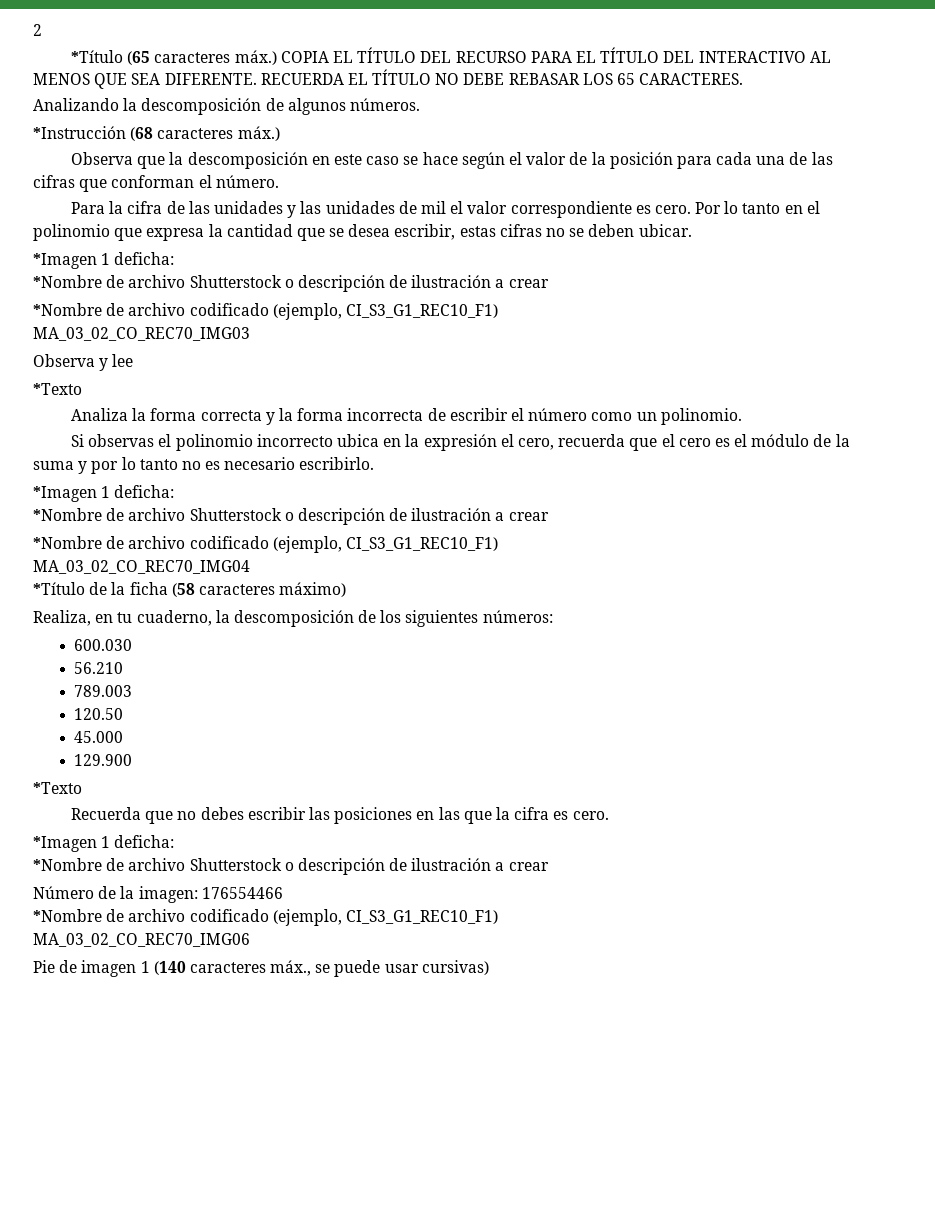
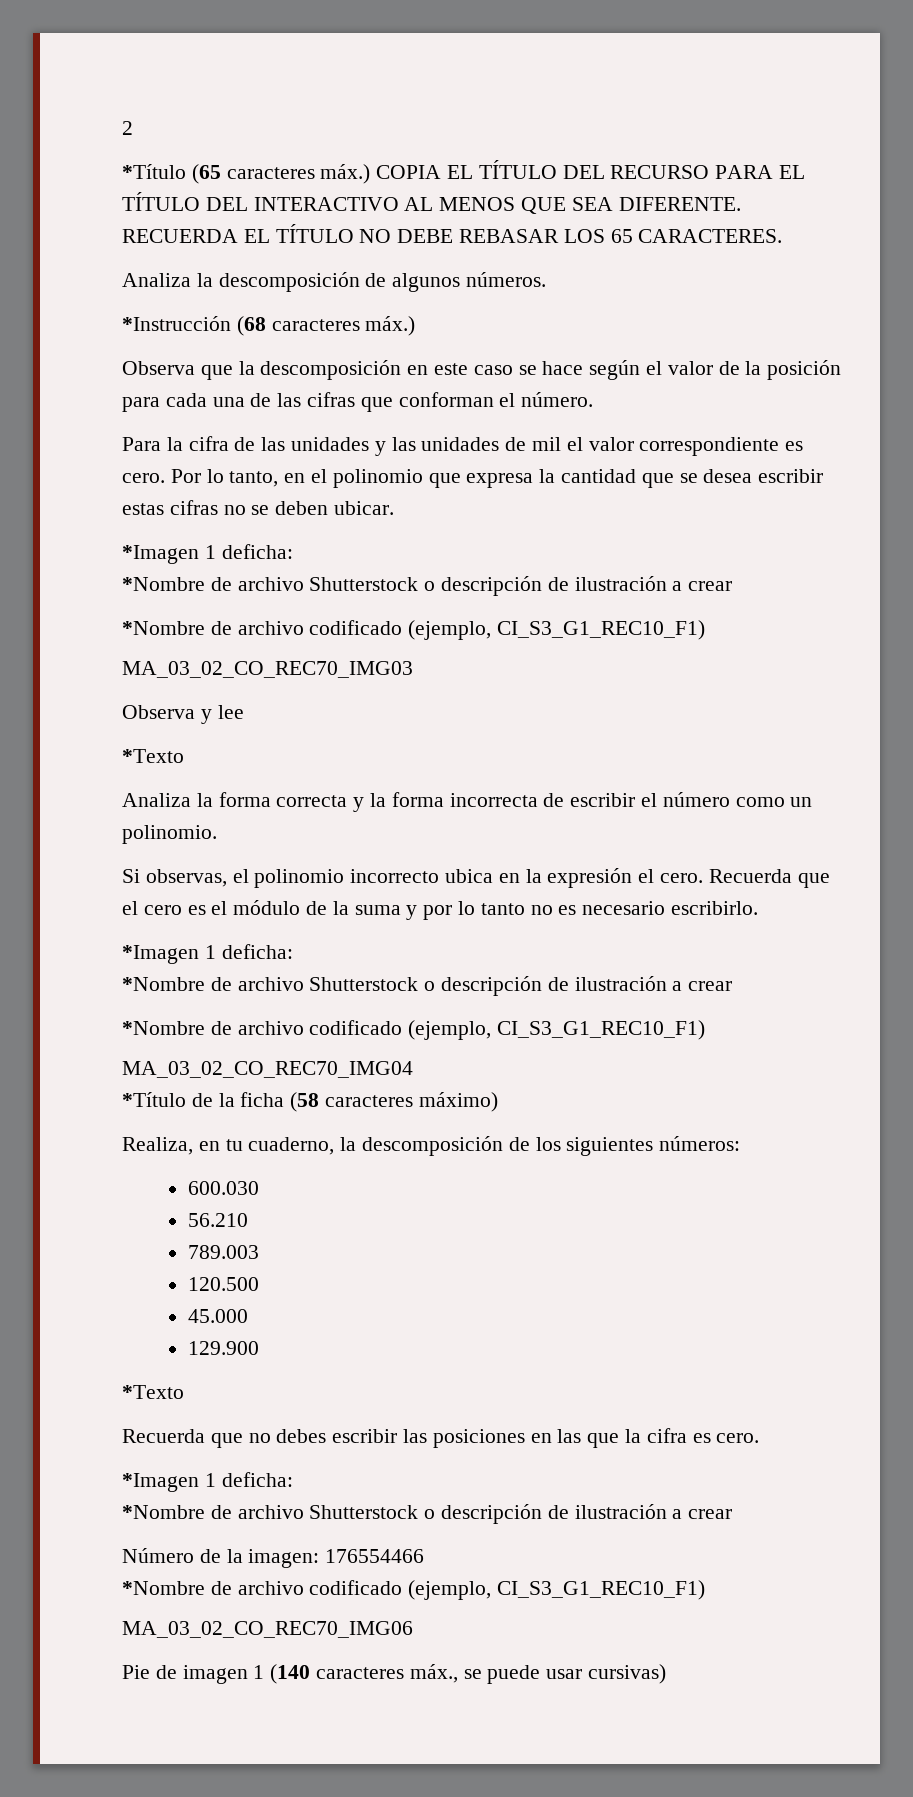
- Analizando la descomposición de algunos números.
+ Analiza la descomposición de algunos números.
- Por lo tanto en el polinomio que expresa la cantidad que se desea escribir, estas cifras no se deben ubicar.
+ Por lo tanto, en el polinomio que expresa la cantidad que se desea escribir estas cifras no se deben ubicar.
- Si observas el polinomio incorrecto ubica en la expresión el cero, recuerda que el cero es el módulo de la suma y por lo tanto no es necesario escribirlo.
+ Si observas, el polinomio incorrecto ubica en la expresión el cero. Recuerda que el cero es el módulo de la suma y por lo tanto no es necesario escribirlo.
- 120.50
+ 120.500

